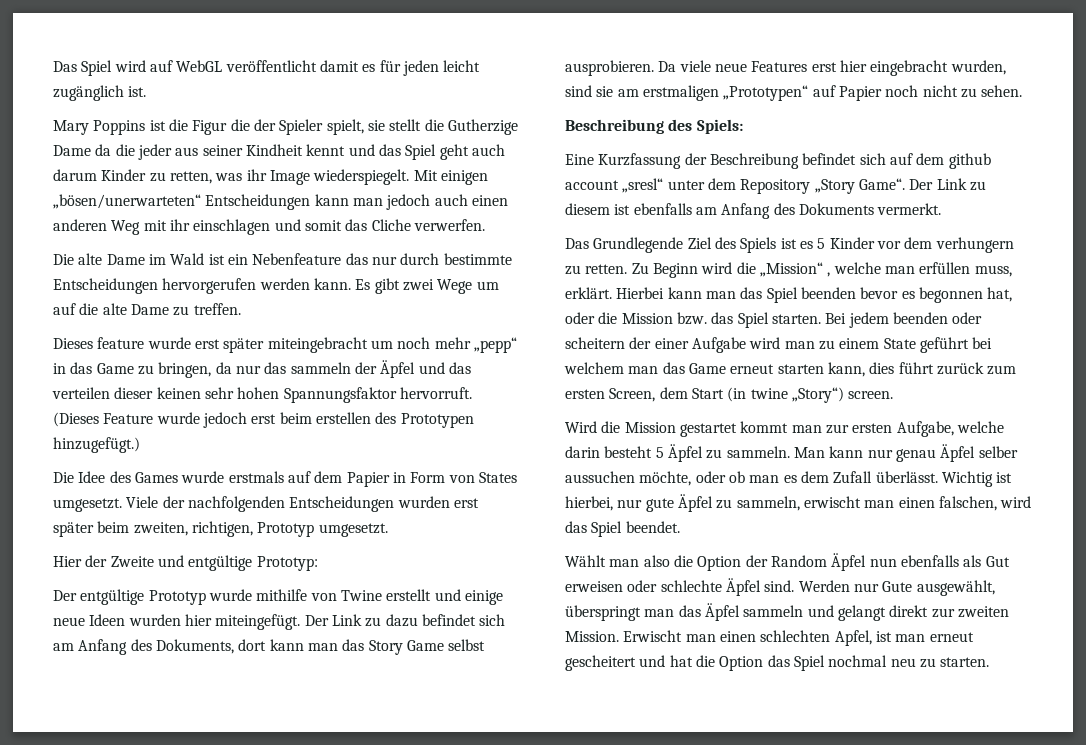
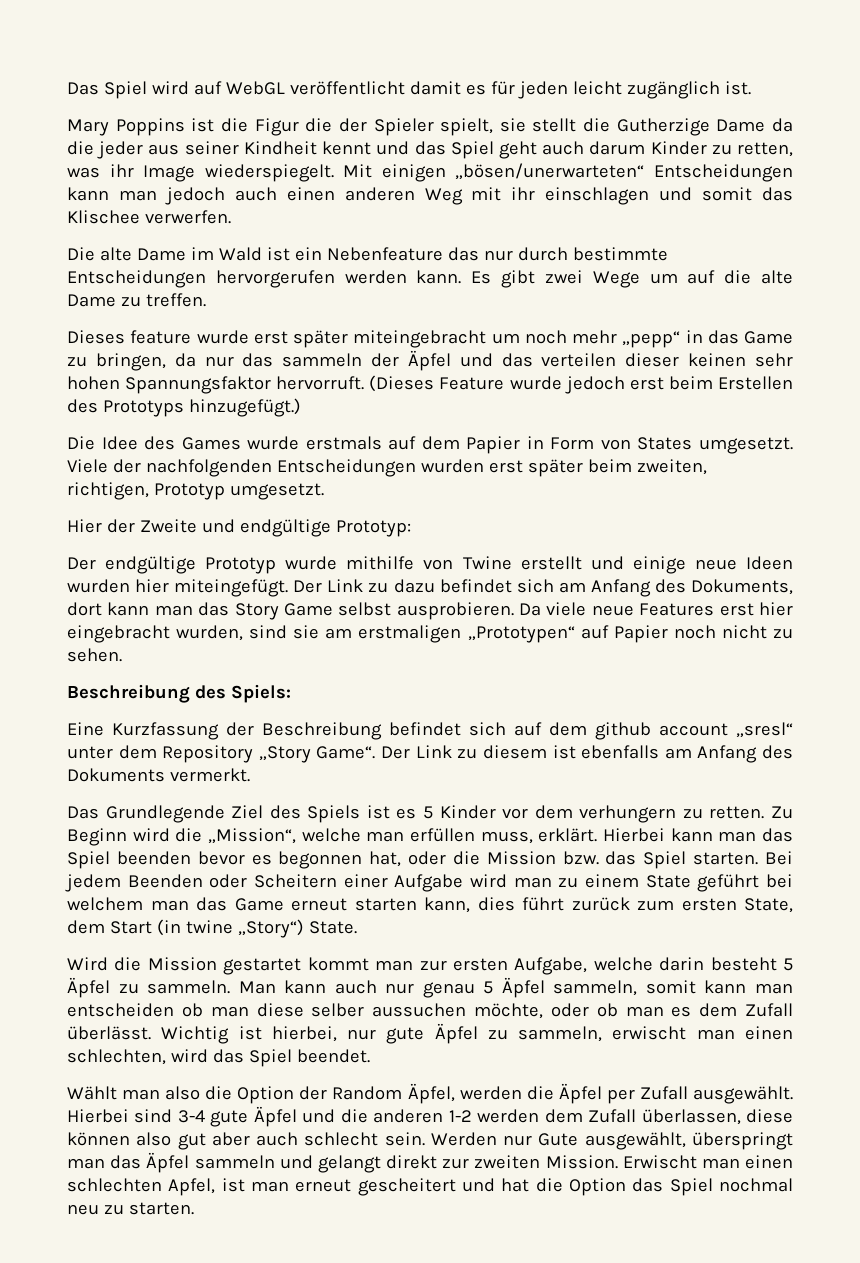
- Mit einigen „bösen/unerwarteten“ Entscheidungen kann man jedoch auch einen anderen Weg mit ihr einschlagen und somit das Cliche verwerfen.
+ Mit einigen „bösen/unerwarteten“ Entscheidungen kann man jedoch auch einen anderen Weg mit ihr einschlagen und somit das Klischee verwerfen.
- (Dieses Feature wurde jedoch erst beim erstellen des Prototypen hinzugefügt.)
+ (Dieses Feature wurde jedoch erst beim Erstellen des Prototyps hinzugefügt.)
- Hier der Zweite und entgültige Prototyp:
+ Hier der Zweite und endgültige Prototyp:
- Der entgültige Prototyp wurde mithilfe von Twine erstellt und einige neue Ideen wurden hier miteingefügt.
+ Der endgültige Prototyp wurde mithilfe von Twine erstellt und einige neue Ideen wurden hier miteingefügt.
- Zu Beginn wird die „Mission“ , welche man erfüllen muss, erklärt.
+ Zu Beginn wird die „Mission“, welche man erfüllen muss, erklärt.
- Bei jedem beenden oder scheitern der einer Aufgabe wird man zu einem State geführt bei welchem man das Game erneut starten kann, dies führt zurück zum ersten Screen, dem Start (in twine „Story“) screen.
+ Bei jedem Beenden oder Scheitern einer Aufgabe wird man zu einem State geführt bei welchem man das Game erneut starten kann, dies führt zurück zum ersten State, dem Start (in twine „Story“) State.
- Man kann nur genau Äpfel selber aussuchen möchte, oder ob man es dem Zufall überlässt.
+ Man kann auch nur genau 5 Äpfel sammeln, somit kann man entscheiden ob man diese selber aussuchen möchte, oder ob man es dem Zufall überlässt.
- Wichtig ist hierbei, nur gute Äpfel zu sammeln, erwischt man einen falschen, wird das Spiel beendet.
+ Wichtig ist hierbei, nur gute Äpfel zu sammeln, erwischt man einen schlechten, wird das Spiel beendet.
- Wählt man also die Option der Random Äpfel nun ebenfalls als Gut erweisen oder schlechte Äpfel sind.
+ Wählt man also die Option der Random Äpfel, werden die Äpfel per Zufall ausgewählt. Hierbei sind 3-4 gute Äpfel und die anderen 1-2 werden dem Zufall überlassen, diese können also gut aber auch schlecht sein.

